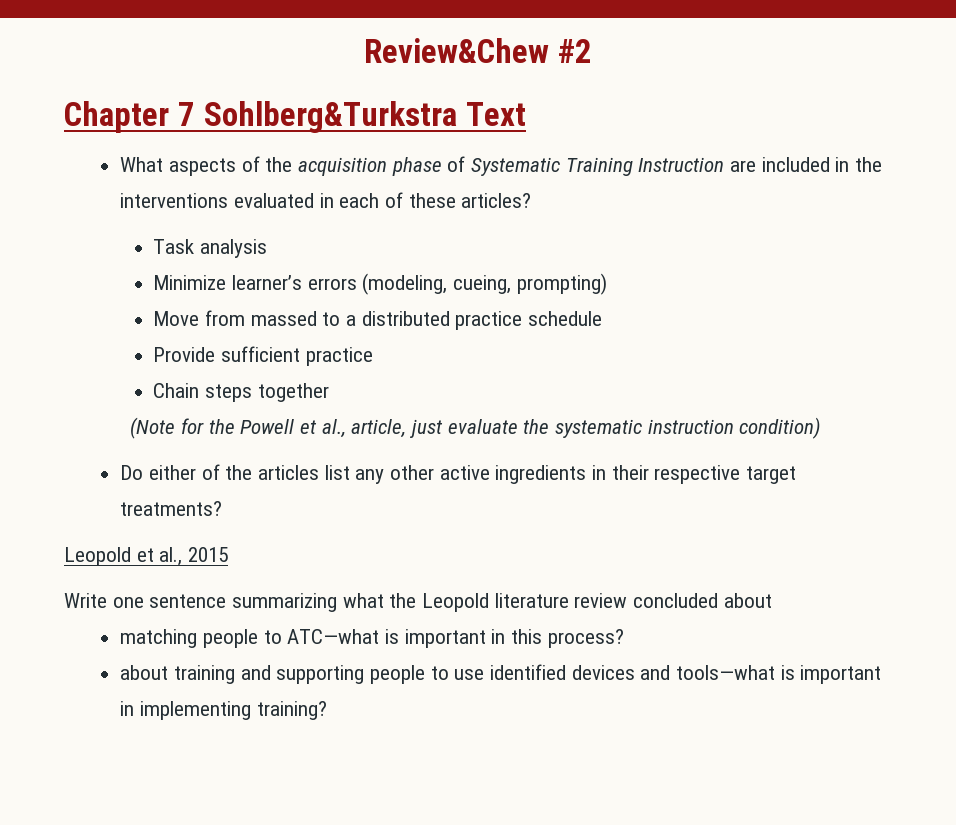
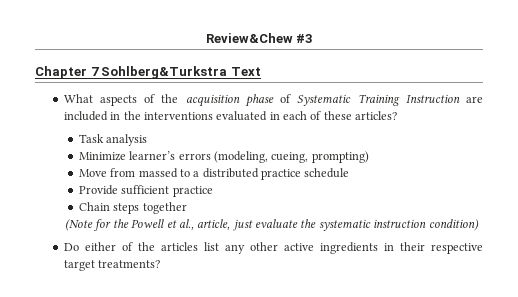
- Review&Chew #2
+ Review&Chew #3
- Leopold et al., 2015
- Write one sentence summarizing what the Leopold literature review concluded about
- matching people to ATC—what is important in this process?
- about training and supporting people to use identified devices and tools—what is important in implementing training?

